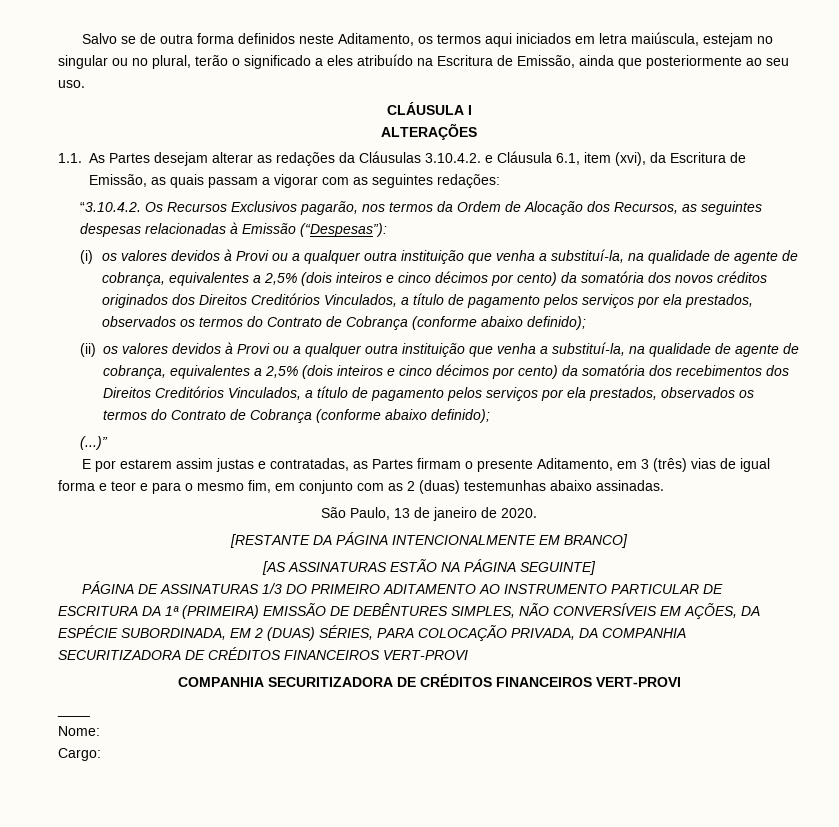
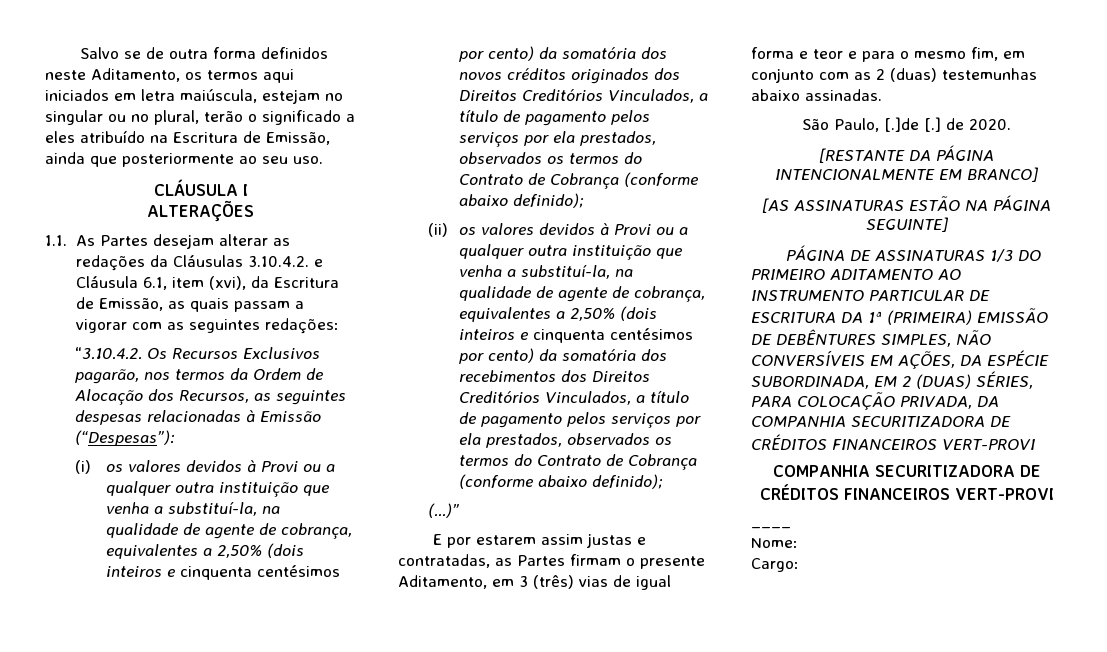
- (i) os valores devidos à Provi ou a qualquer outra instituição que venha a substituí-la, na qualidade de agente de cobrança, equivalentes a 2,5% (dois inteiros e cinco décimos por cento) da somatória dos novos créditos originados dos Direitos Creditórios Vinculados, a título de pagamento pelos serviços por ela prestados, observados os termos do Contrato de Cobrança (conforme abaixo definido);
+ (i) os valores devidos à Provi ou a qualquer outra instituição que venha a substituí-la, na qualidade de agente de cobrança, equivalentes a 2,50% (dois inteiros e cinquenta centésimos por cento) da somatória dos novos créditos originados dos Direitos Creditórios Vinculados, a título de pagamento pelos serviços por ela prestados, observados os termos do Contrato de Cobrança (conforme abaixo definido);
- (ii) os valores devidos à Provi ou a qualquer outra instituição que venha a substituí-la, na qualidade de agente de cobrança, equivalentes a 2,5% (dois inteiros e cinco décimos por cento) da somatória dos recebimentos dos Direitos Creditórios Vinculados, a título de pagamento pelos serviços por ela prestados, observados os termos do Contrato de Cobrança (conforme abaixo definido);
+ (ii) os valores devidos à Provi ou a qualquer outra instituição que venha a substituí-la, na qualidade de agente de cobrança, equivalentes a 2,50% (dois inteiros e cinquenta centésimos por cento) da somatória dos recebimentos dos Direitos Creditórios Vinculados, a título de pagamento pelos serviços por ela prestados, observados os termos do Contrato de Cobrança (conforme abaixo definido);
- São Paulo, 13 de janeiro de 2020.
+ São Paulo, [.]de [.] de 2020.

